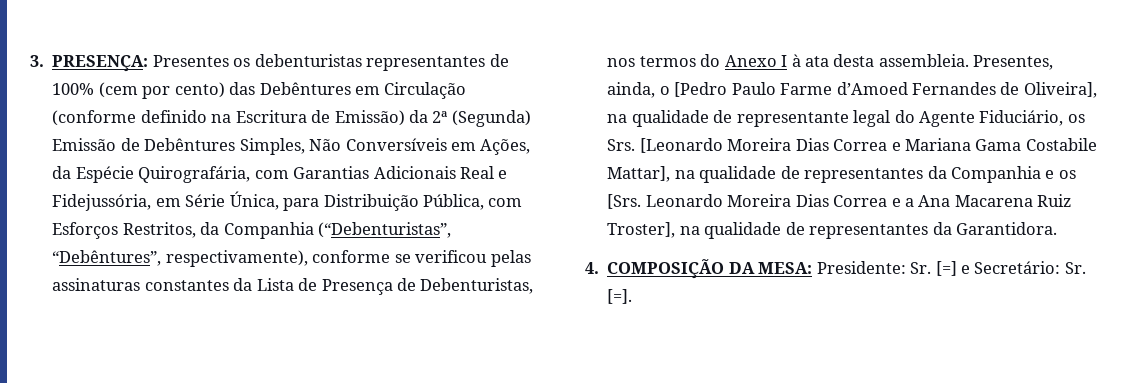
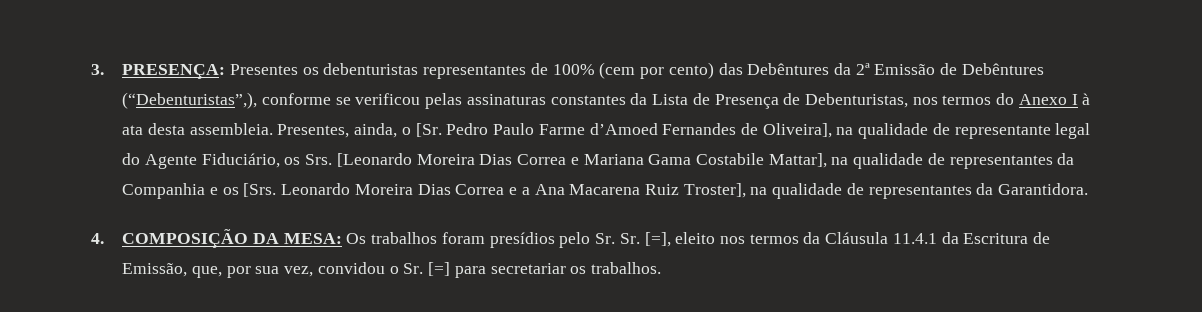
- 3. PRESENÇA: Presentes os debenturistas representantes de 100% (cem por cento) das Debêntures em Circulação (conforme definido na Escritura de Emissão) da 2ª (Segunda) Emissão de Debêntures Simples, Não Conversíveis em Ações, da Espécie Quirografária, com Garantias Adicionais Real e Fidejussória, em Série Única, para Distribuição Pública, com Esforços Restritos, da Companhia (“Debenturistas”, “Debêntures”, respectivamente), conforme se verificou pelas assinaturas constantes da Lista de Presença de Debenturistas, nos termos do Anexo I à ata desta assembleia.
+ 3. PRESENÇA: Presentes os debenturistas representantes de 100% (cem por cento) das Debêntures da 2ª Emissão de Debêntures (“Debenturistas”,), conforme se verificou pelas assinaturas constantes da Lista de Presença de Debenturistas, nos termos do Anexo I à ata desta assembleia.
- Presentes, ainda, o [Pedro Paulo Farme d’Amoed Fernandes de Oliveira], na qualidade de representante legal do Agente Fiduciário, os Srs. [Leonardo Moreira Dias Correa e Mariana Gama Costabile Mattar], na qualidade de representantes da Companhia e os [Srs. Leonardo Moreira Dias Correa e a Ana Macarena Ruiz Troster], na qualidade de representantes da Garantidora.
+ Presentes, ainda, o [Sr. Pedro Paulo Farme d’Amoed Fernandes de Oliveira], na qualidade de representante legal do Agente Fiduciário, os Srs. [Leonardo Moreira Dias Correa e Mariana Gama Costabile Mattar], na qualidade de representantes da Companhia e os [Srs. Leonardo Moreira Dias Correa e a Ana Macarena Ruiz Troster], na qualidade de representantes da Garantidora.
- 4. COMPOSIÇÃO DA MESA: Presidente: Sr. [=] e Secretário: Sr. [=].
+ 4. COMPOSIÇÃO DA MESA: Os trabalhos foram presídios pelo Sr. Sr. [=], eleito nos termos da Cláusula 11.4.1 da Escritura de Emissão, que, por sua vez, convidou o Sr. [=] para secretariar os trabalhos.

